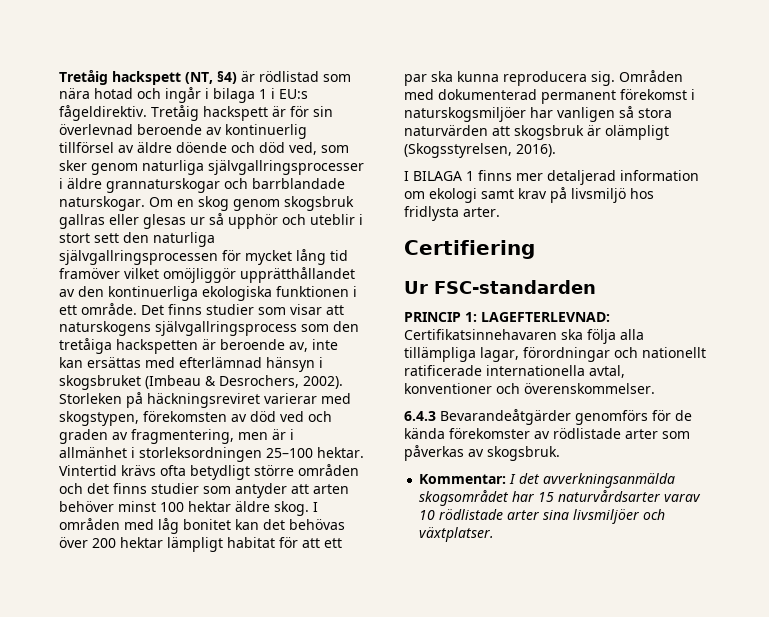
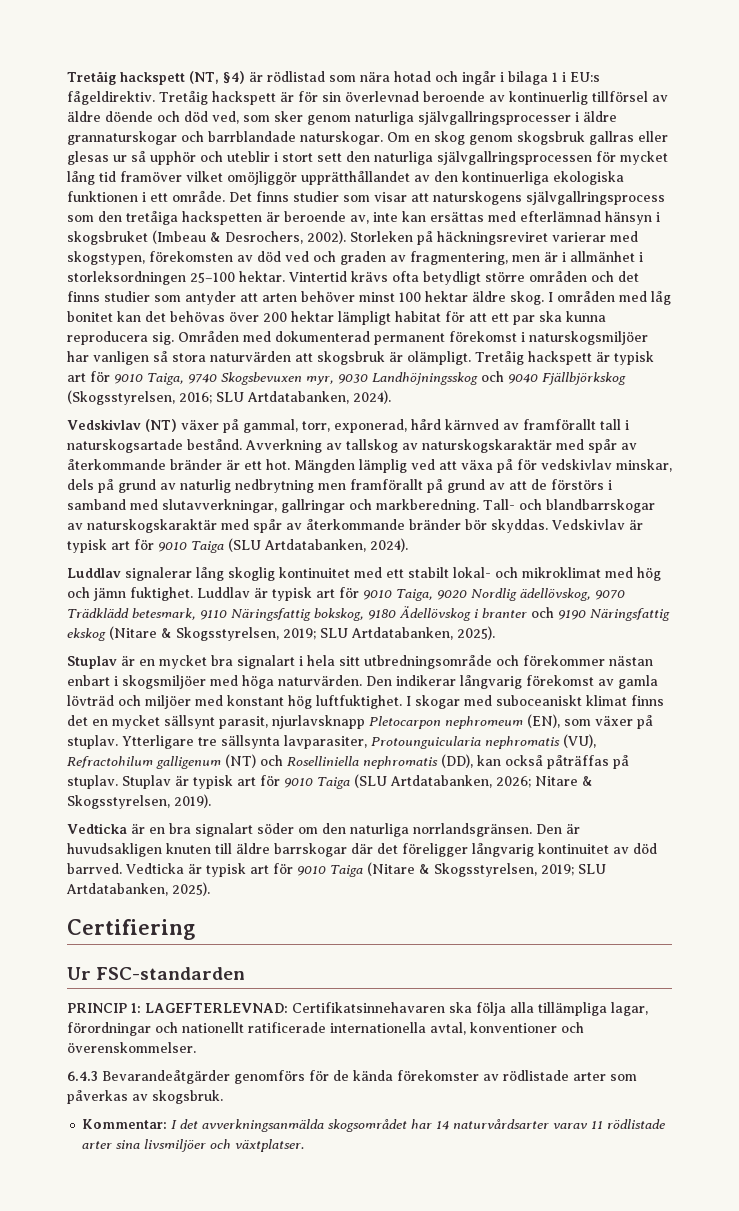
- Områden med dokumenterad permanent förekomst i naturskogsmiljöer har vanligen så stora naturvärden att skogsbruk är olämpligt (Skogsstyrelsen, 2016).
- I BILAGA 1 finns mer detaljerad information om ekologi samt krav på livsmiljö hos fridlysta arter.
+ Områden med dokumenterad permanent förekomst i naturskogsmiljöer har vanligen så stora naturvärden att skogsbruk är olämpligt. Tretåig hackspett är typisk art för 9010 Taiga, 9740 Skogsbevuxen myr, 9030 Landhöjningsskog och 9040 Fjällbjörkskog (Skogsstyrelsen, 2016; SLU Artdatabanken, 2024).
+ Vedskivlav (NT) växer på gammal, torr, exponerad, hård kärnved av framförallt tall i naturskogsartade bestånd. Avverkning av tallskog av naturskogskaraktär med spår av återkommande bränder är ett hot. Mängden lämplig ved att växa på för vedskivlav minskar, dels på grund av naturlig nedbrytning men framförallt på grund av att de förstörs i samband med slutavverkningar, gallringar och markberedning. Tall- och blandbarrskogar av naturskogskaraktär med spår av återkommande bränder bör skyddas. Vedskivlav är typisk art för 9010 Taiga (SLU Artdatabanken, 2024).
+ Luddlav signalerar lång skoglig kontinuitet med ett stabilt lokal- och mikroklimat med hög och jämn fuktighet. Luddlav är typisk art för 9010 Taiga, 9020 Nordlig ädellövskog, 9070 Trädklädd betesmark, 9110 Näringsfattig bokskog, 9180 Ädellövskog i branter och 9190 Näringsfattig ekskog (Nitare & Skogsstyrelsen, 2019; SLU Artdatabanken, 2025).
+ Stuplav är en mycket bra signalart i hela sitt utbredningsområde och förekommer nästan enbart i skogsmiljöer med höga naturvärden. Den indikerar långvarig förekomst av gamla lövträd och miljöer med konstant hög luftfuktighet. I skogar med suboceaniskt klimat finns det en mycket sällsynt parasit, njurlavsknapp Pletocarpon nephromeum (EN), som växer på stuplav. Ytterligare tre sällsynta lavparasiter, Protounguicularia nephromatis (VU), Refractohilum galligenum (NT) och Roselliniella nephromatis (DD), kan också påträffas på stuplav. Stuplav är typisk art för 9010 Taiga (SLU Artdatabanken, 2026; Nitare & Skogsstyrelsen, 2019).
+ Vedticka är en bra signalart söder om den naturliga norrlandsgränsen. Den är huvudsakligen knuten till äldre barrskogar där det föreligger långvarig kontinuitet av död barrved. Vedticka är typisk art för 9010 Taiga (Nitare & Skogsstyrelsen, 2019; SLU Artdatabanken, 2025).
- Kommentar: I det avverkningsanmälda skogsområdet har 15 naturvårdsarter varav 10 rödlistade arter sina livsmiljöer och växtplatser.
+ Kommentar: I det avverkningsanmälda skogsområdet har 14 naturvårdsarter varav 11 rödlistade arter sina livsmiljöer och växtplatser.

